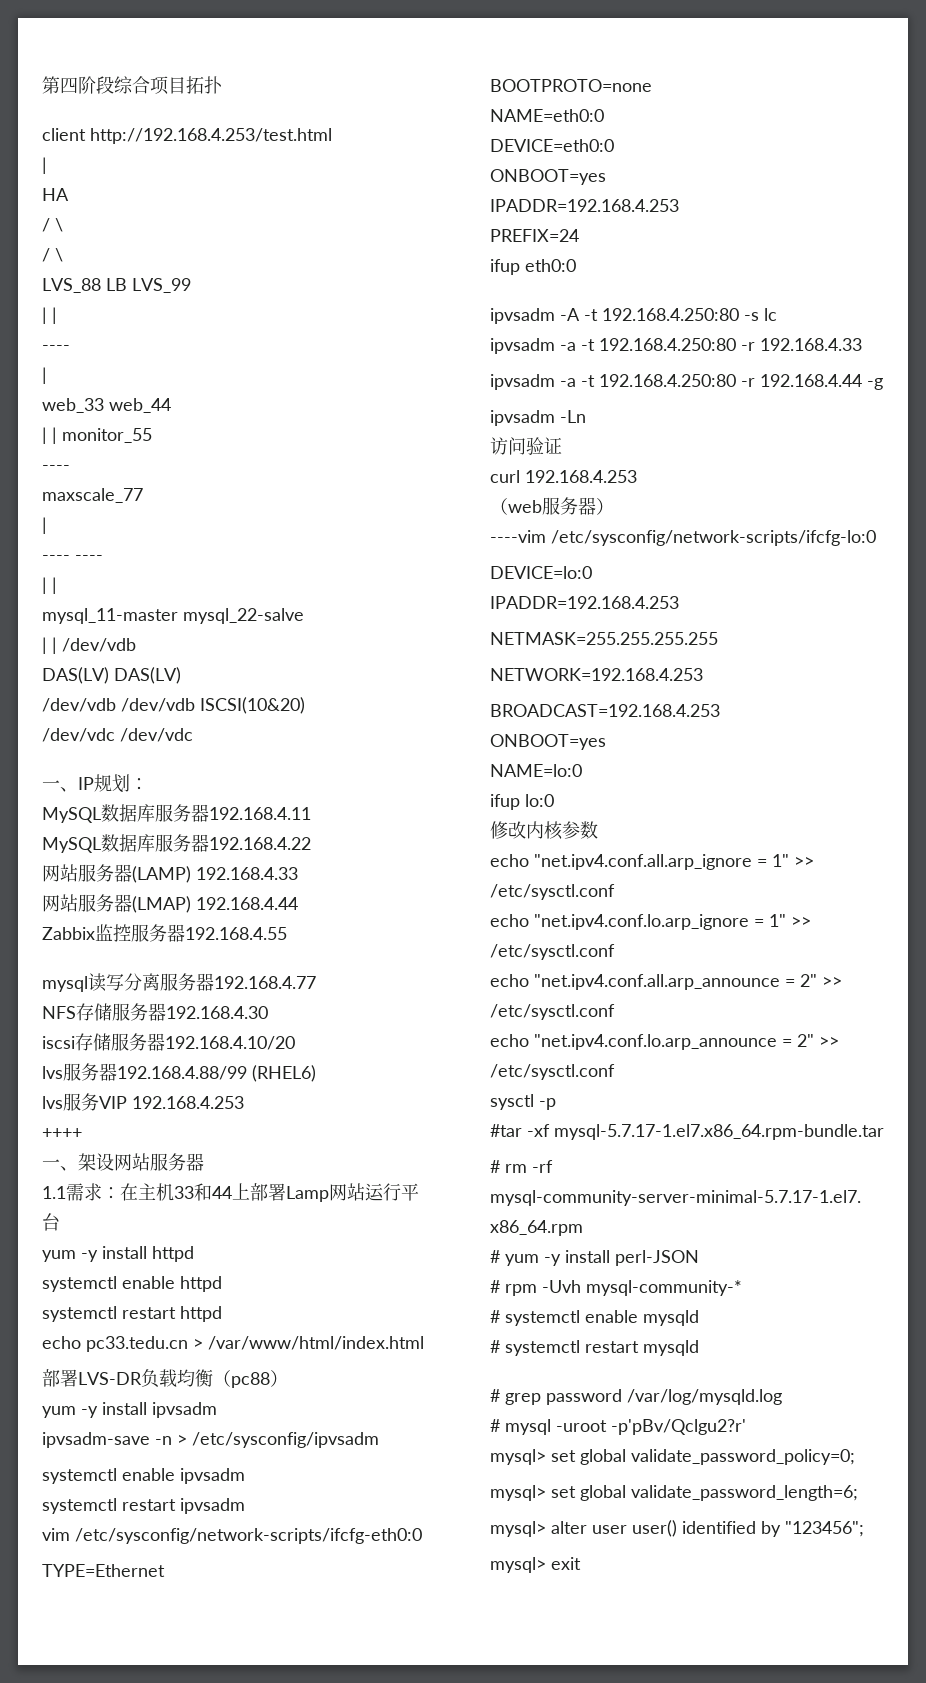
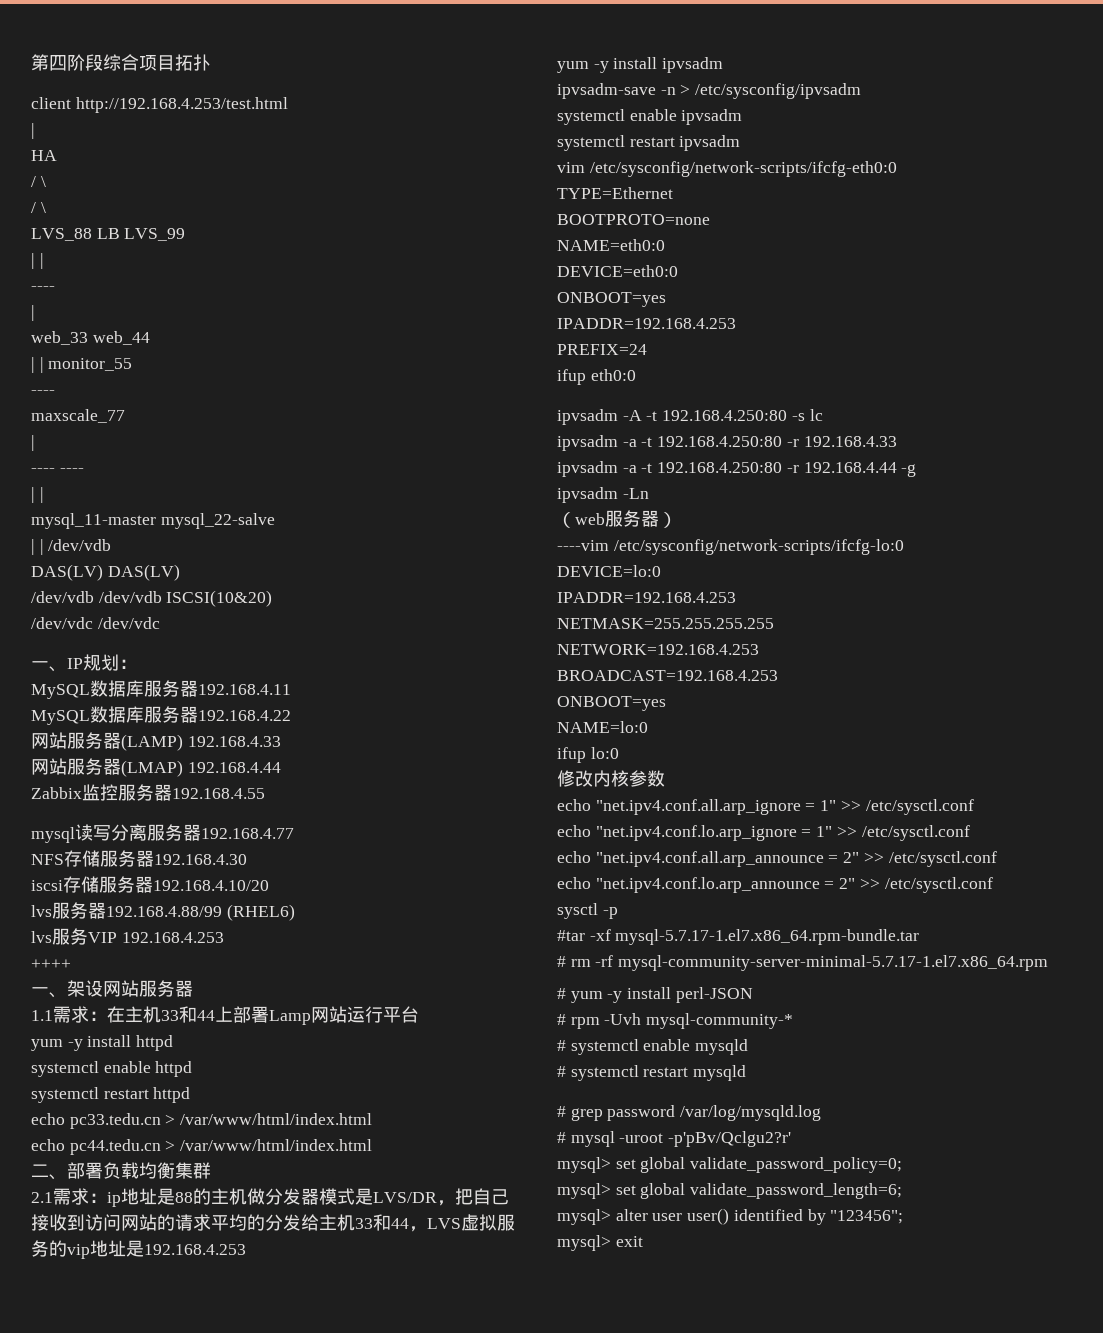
- 部署LVS-DR负载均衡（pc88）
+ echo pc44.tedu.cn > /var/www/html/index.html
+ 二、部署负载均衡集群
+ 2.1需求：ip地址是88的主机做分发器模式是LVS/DR，把自己接收到访问网站的请求平均的分发给主机33和44，LVS虚拟服务的vip地址是192.168.4.253
- 访问验证
- curl 192.168.4.253

